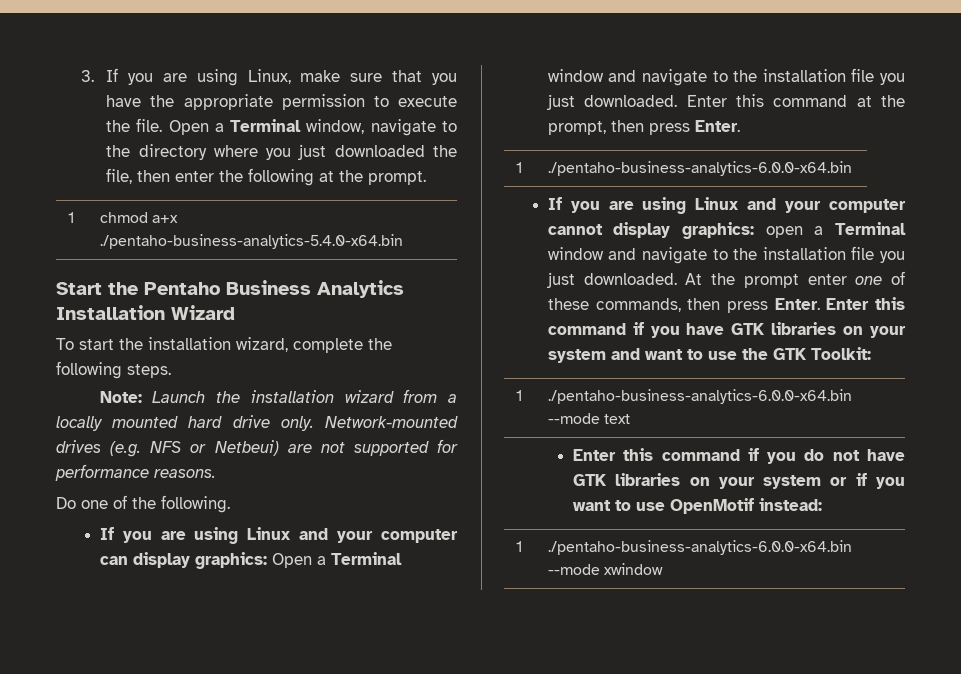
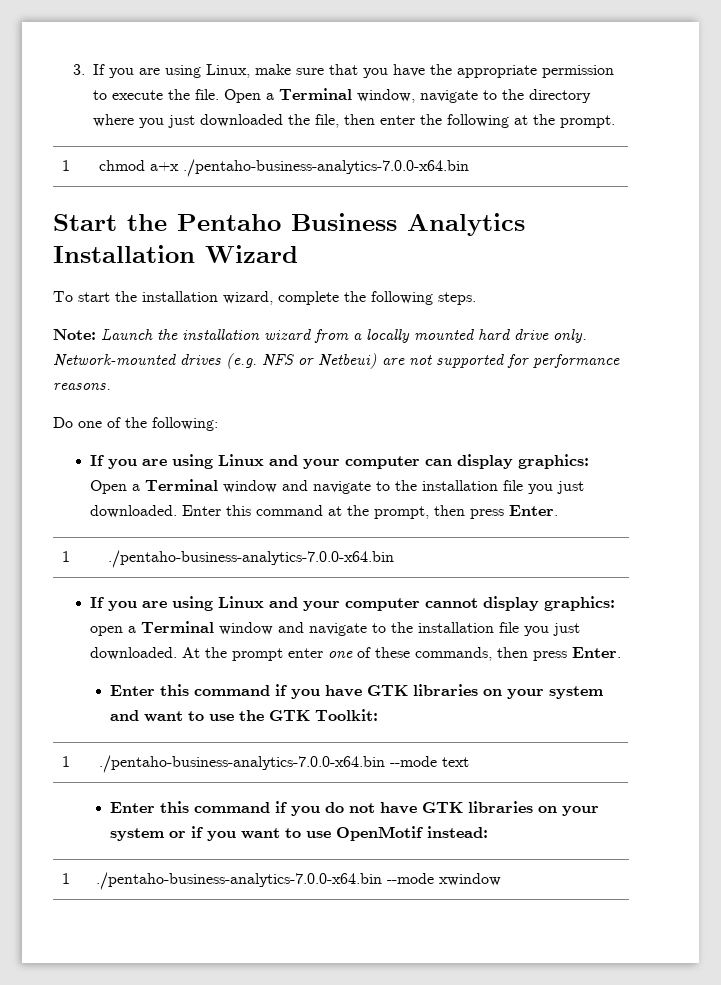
- 1 | chmod a+x ./pentaho-business-analytics-5.4.0-x64.bin
+ 1 | chmod a+x ./pentaho-business-analytics-7.0.0-x64.bin
- Do one of the following.
+ Do one of the following:
  Enter this command at the prompt, then press Enter.
- 1 | ./pentaho-business-analytics-6.0.0-x64.bin
+ 1 | ./pentaho-business-analytics-7.0.0-x64.bin
- At the prompt enter one of these commands, then press Enter. Enter this command if you have GTK libraries on your system and want to use the GTK Toolkit:
+ At the prompt enter one of these commands, then press Enter.
+ Enter this command if you have GTK libraries on your system and want to use the GTK Toolkit:
- 1 | ./pentaho-business-analytics-6.0.0-x64.bin --mode text
+ 1 | ./pentaho-business-analytics-7.0.0-x64.bin --mode text
- 1 | ./pentaho-business-analytics-6.0.0-x64.bin --mode xwindow
+ 1 | ./pentaho-business-analytics-7.0.0-x64.bin --mode xwindow

